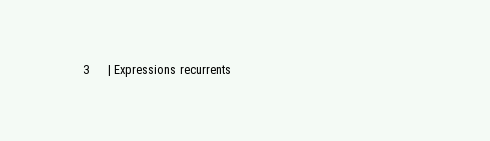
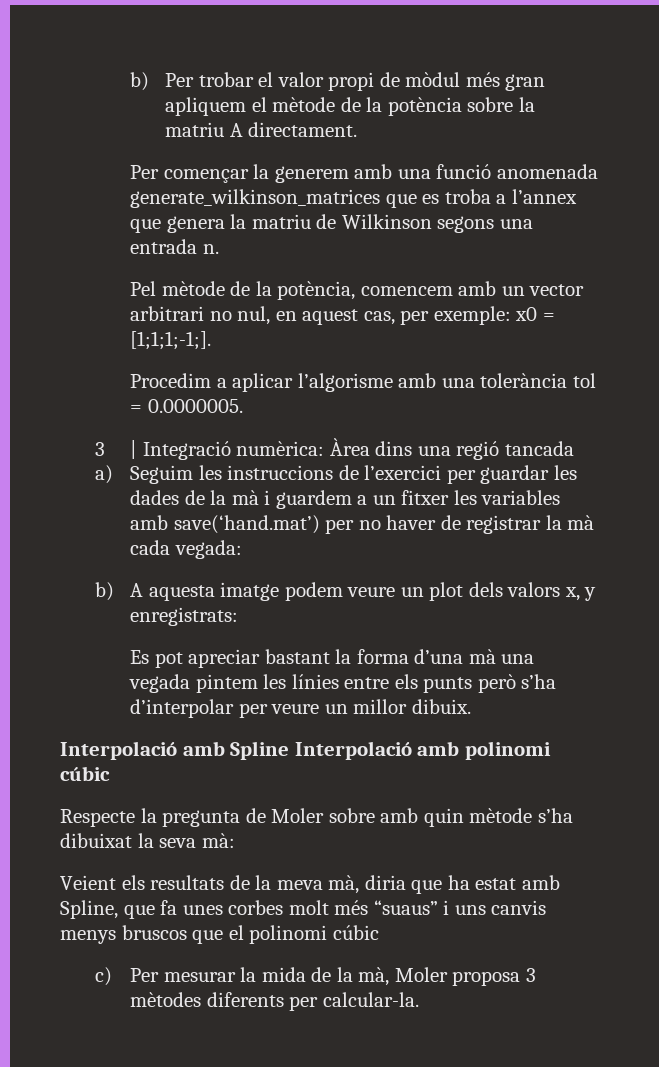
- 3 | Expressions recurrents
+ b) Per trobar el valor propi de mòdul més gran apliquem el mètode de la potència sobre la matriu A directament.
+ Per començar la generem amb una funció anomenada generate_wilkinson_matrices que es troba a l’annex que genera la matriu de Wilkinson segons una entrada n.
+ Pel mètode de la potència, comencem amb un vector arbitrari no nul, en aquest cas, per exemple: x0 = [1;1;1;-1;].
+ Procedim a aplicar l’algorisme amb una tolerància tol = 0.0000005.
+ 3 | Integració numèrica: Àrea dins una regió tancada
+ a) Seguim les instruccions de l’exercici per guardar les dades de la mà i guardem a un fitxer les variables amb save(‘hand.mat’) per no haver de registrar la mà cada vegada:
+ b) A aquesta imatge podem veure un plot dels valors x, y enregistrats:
+ Es pot apreciar bastant la forma d’una mà una vegada pintem les línies entre els punts però s’ha d’interpolar per veure un millor dibuix.
+ Interpolació amb Spline Interpolació amb polinomi cúbic
+ Respecte la pregunta de Moler sobre amb quin mètode s’ha dibuixat la seva mà:
+ Veient els resultats de la meva mà, diria que ha estat amb Spline, que fa unes corbes molt més “suaus” i uns canvis menys bruscos que el polinomi cúbic
+ c) Per mesurar la mida de la mà, Moler proposa 3 mètodes diferents per calcular-la.

